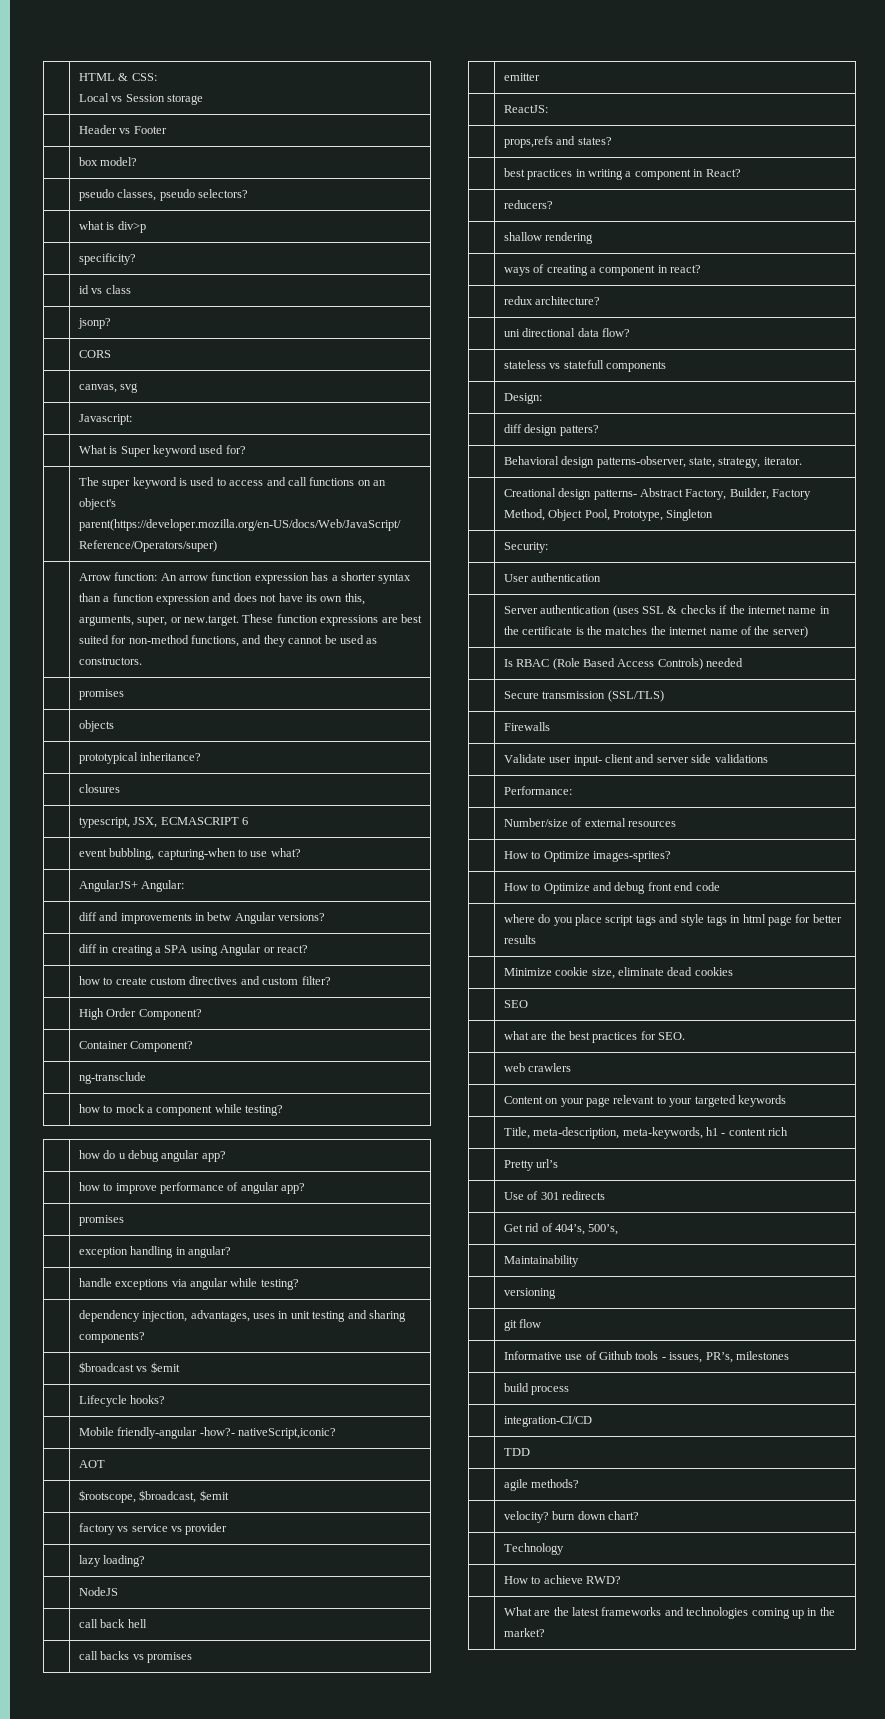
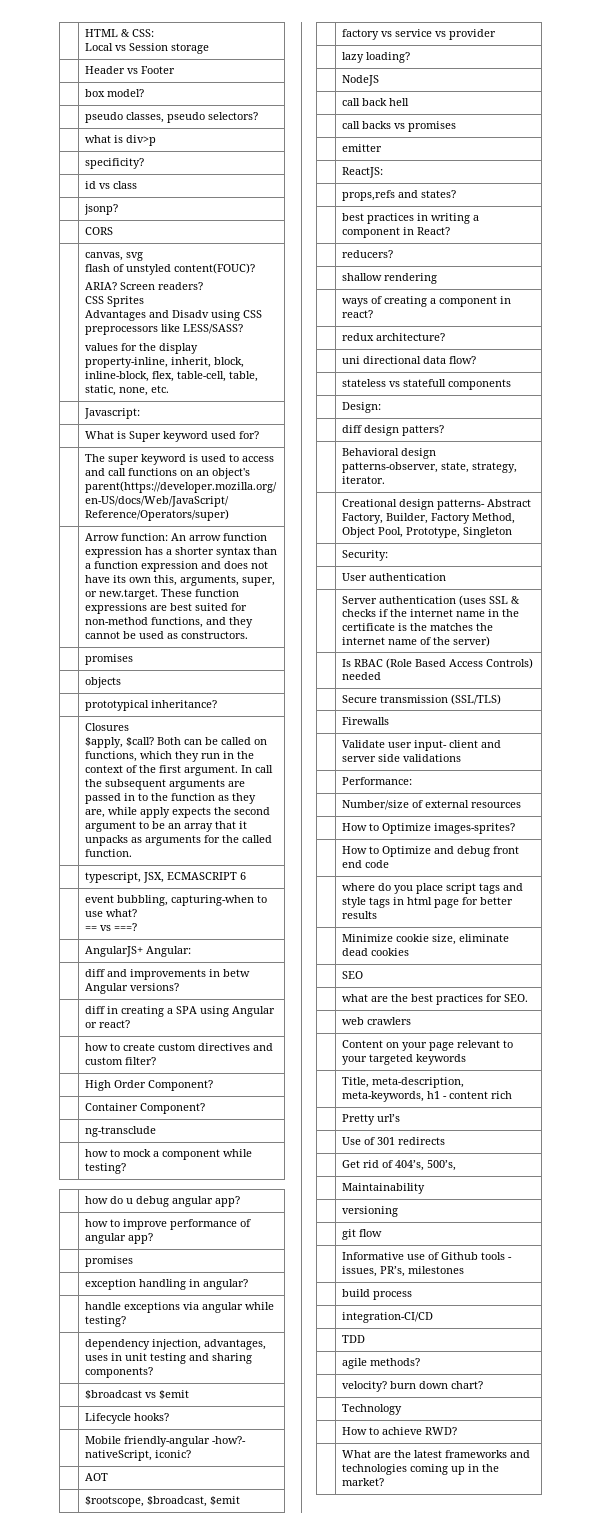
  | canvas, svg
+ flash of unstyled content(FOUC)?
+ ARIA? Screen readers?
+ CSS Sprites
+ Advantages and Disadv using CSS preprocessors like LESS/SASS?
+ values for the display property-inline, inherit, block, inline-block, flex, table-cell, table, static, none, etc.
- closures
+ Closures
+ $apply, $call? Both can be called on functions, which they run in the context of the first argument. In call the subsequent arguments are passed in to the function as they are, while apply expects the second argument to be an array that it unpacks as arguments for the called function.
  | event bubbling, capturing-when to use what?
+ == vs ===?
- | Mobile friendly-angular -how?- nativeScript,iconic?
+ | Mobile friendly-angular -how?- nativeScript, iconic?

